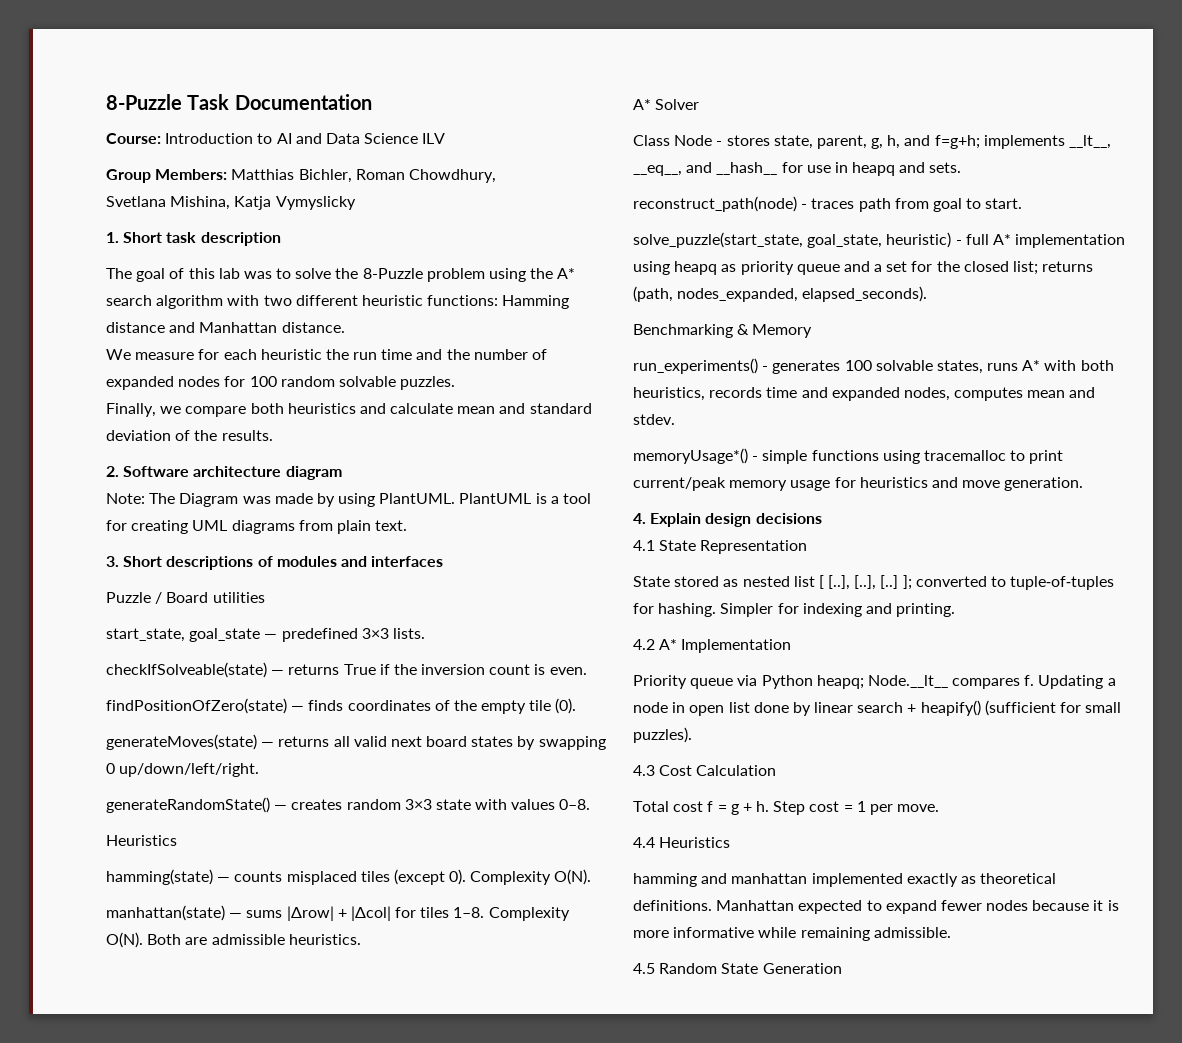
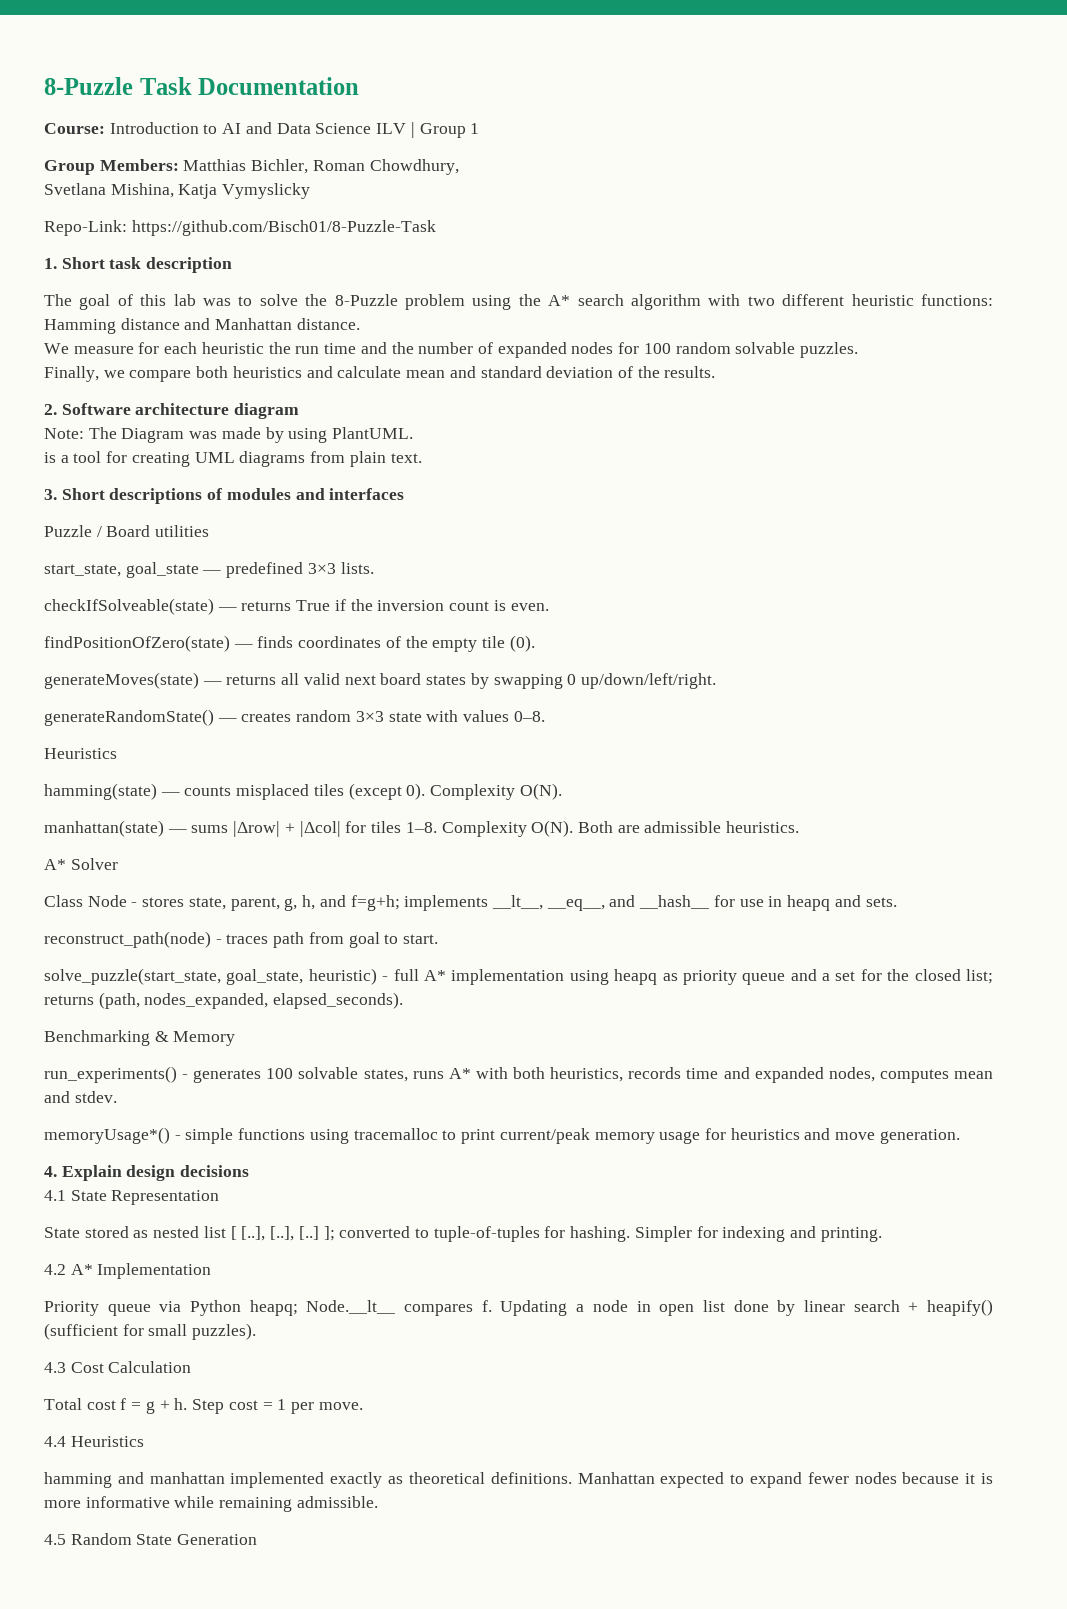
- Course: Introduction to AI and Data Science ILV
+ Course: Introduction to AI and Data Science ILV | Group 1
+ Repo-Link: https://github.com/Bisch01/8-Puzzle-Task
- Note: The Diagram was made by using PlantUML. PlantUML is a tool for creating UML diagrams from plain text.
+ Note: The Diagram was made by using PlantUML.
+ is a tool for creating UML diagrams from plain text.

